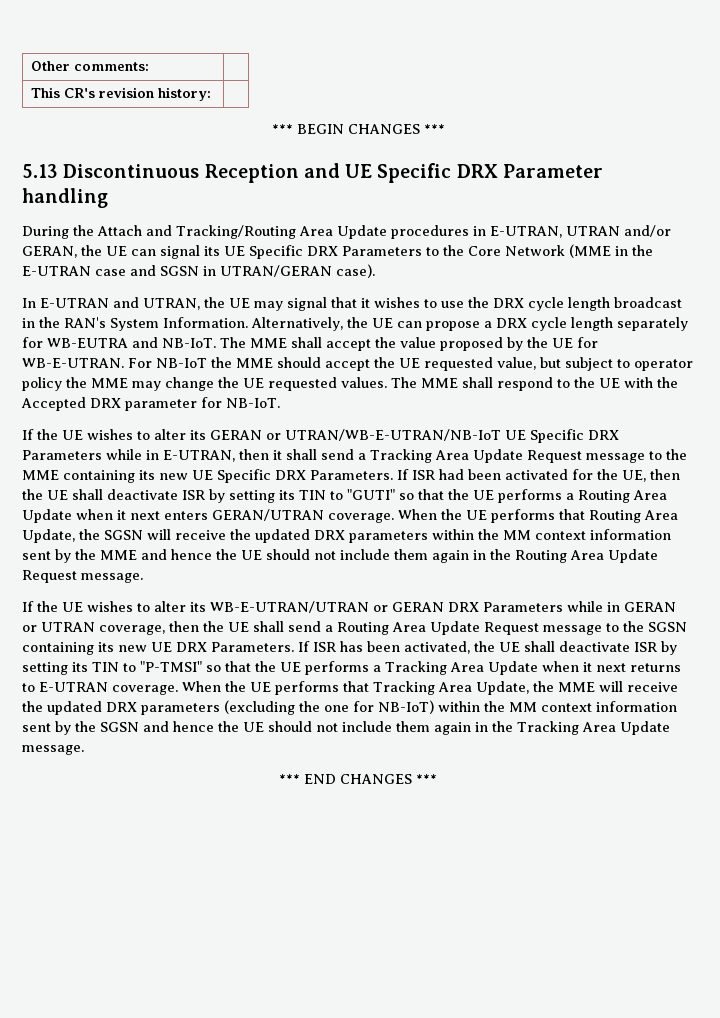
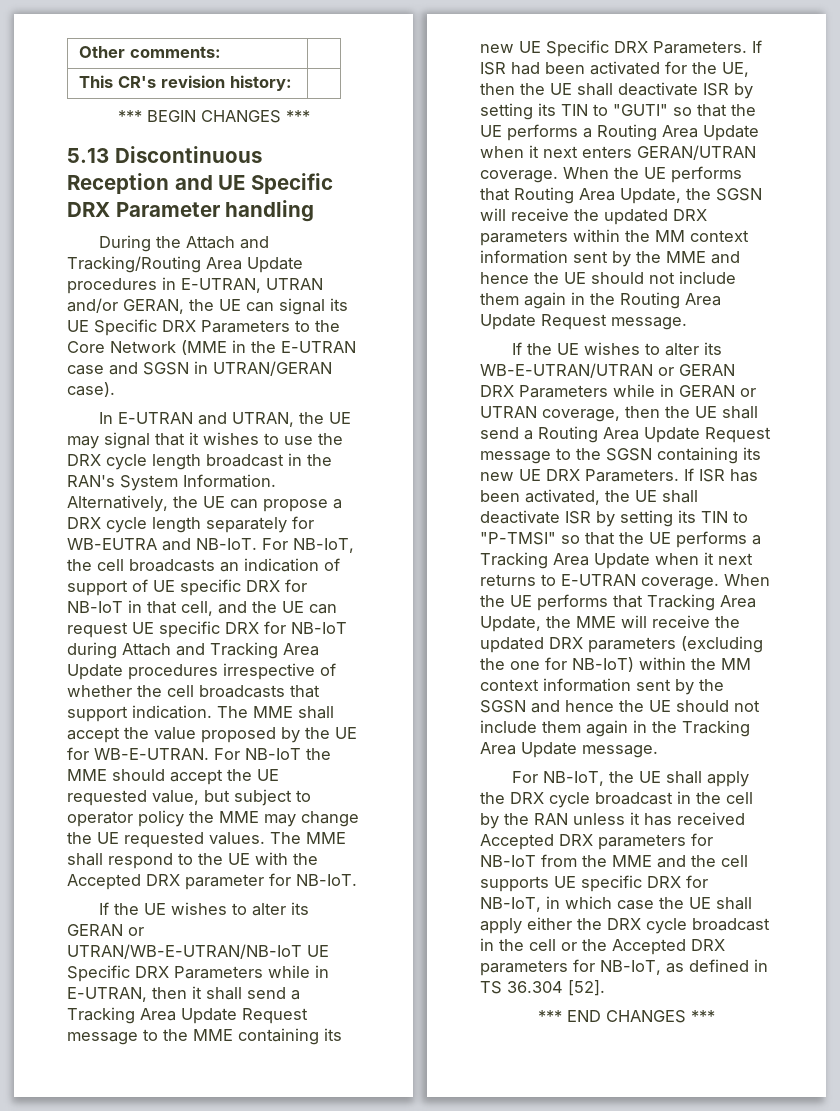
+ For NB-IoT, the cell broadcasts an indication of support of UE specific DRX for NB-IoT in that cell, and the UE can request UE specific DRX for NB-IoT during Attach and Tracking Area Update procedures irrespective of whether the cell broadcasts that support indication.
+ For NB-IoT, the UE shall apply the DRX cycle broadcast in the cell by the RAN unless it has received Accepted DRX parameters for NB-IoT from the MME and the cell supports UE specific DRX for NB-IoT, in which case the UE shall apply either the DRX cycle broadcast in the cell or the Accepted DRX parameters for NB-IoT, as defined in TS 36.304 [52].

